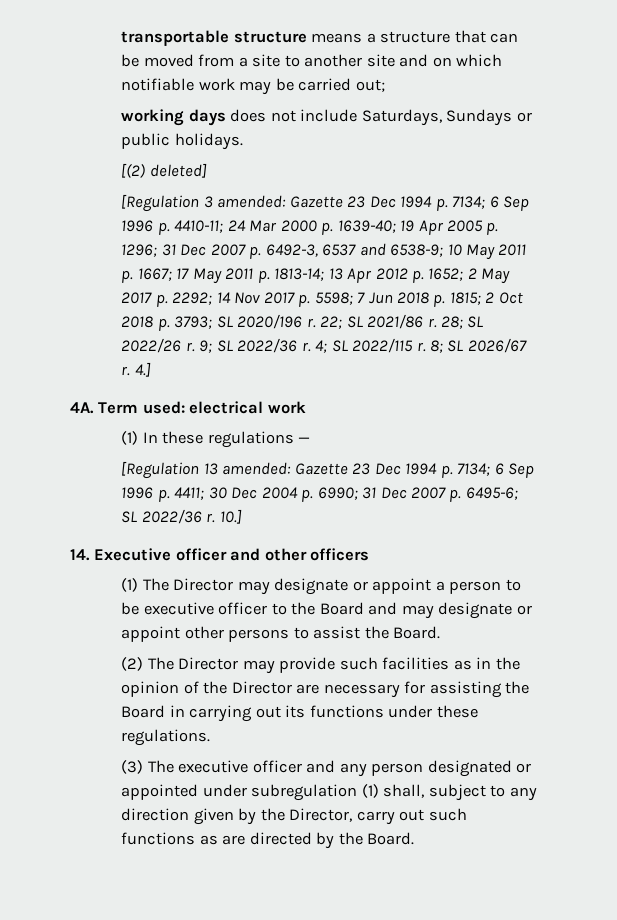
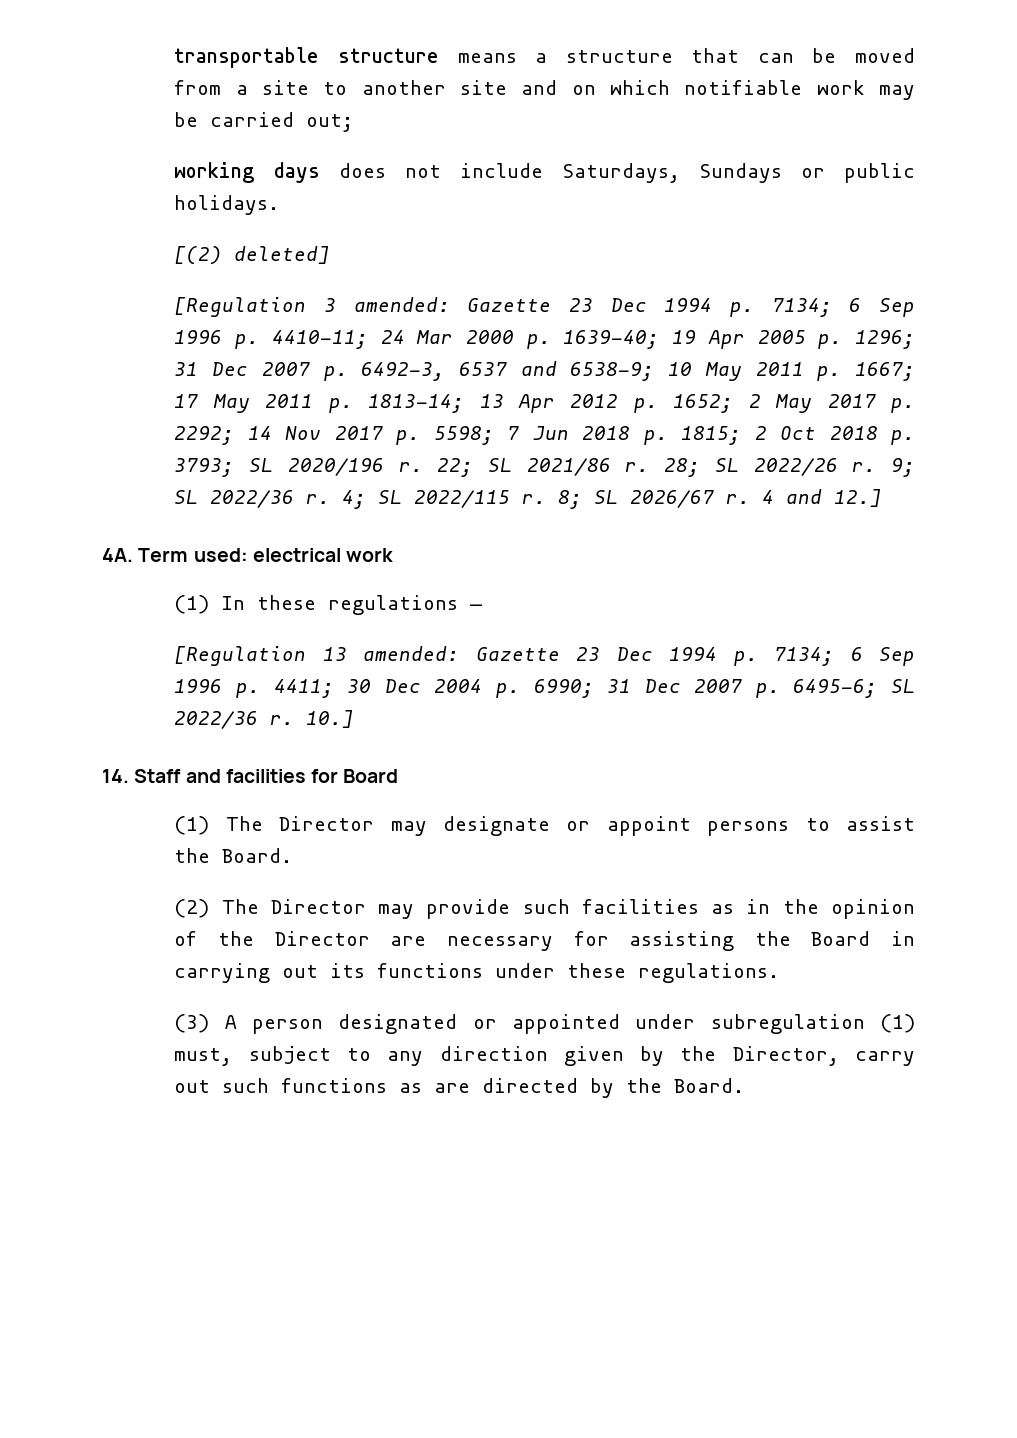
- 4.]
+ 4 and 12.]
- 14. Executive officer and other officers
+ 14. Staff and facilities for Board
- (1) The Director may designate or appoint a person to be executive officer to the Board and may designate or appoint other persons to assist the Board.
+ (1) The Director may designate or appoint persons to assist the Board.
- (3) The executive officer and any person designated or appointed under subregulation (1) shall, subject to any direction given by the Director, carry out such functions as are directed by the Board.
+ (3) A person designated or appointed under subregulation (1) must, subject to any direction given by the Director, carry out such functions as are directed by the Board.

